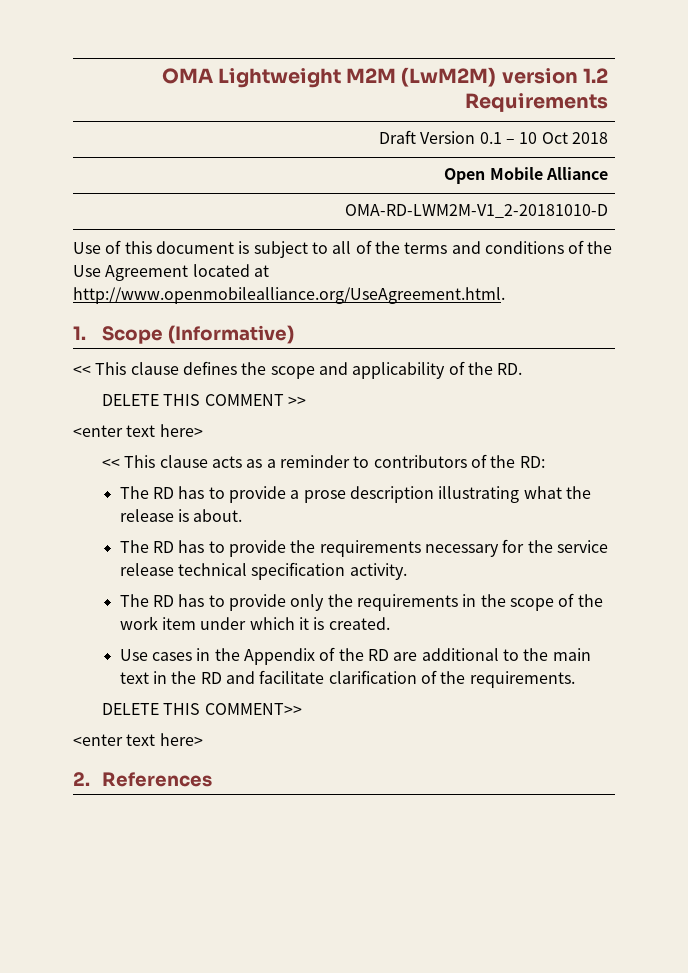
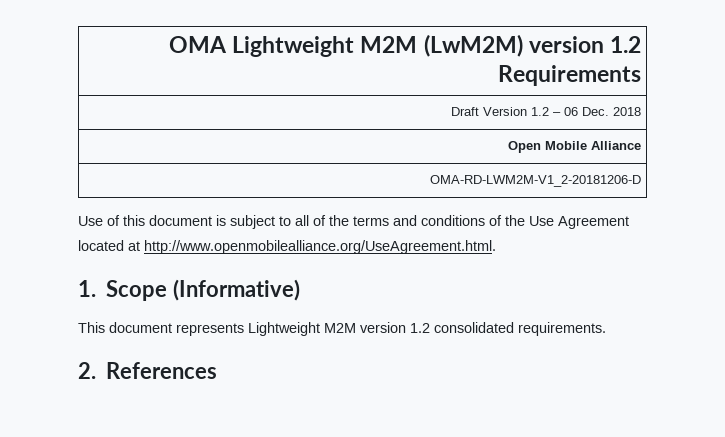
- Draft Version 0.1 – 10 Oct 2018
+ Draft Version 1.2 – 06 Dec. 2018
- OMA-RD-LWM2M-V1_2-20181010-D
+ OMA-RD-LWM2M-V1_2-20181206-D
- << This clause defines the scope and applicability of the RD.
- DELETE THIS COMMENT >>
- <enter text here>
- << This clause acts as a reminder to contributors of the RD:
- The RD has to provide a prose description illustrating what the release is about.
- The RD has to provide the requirements necessary for the service release technical specification activity.
- The RD has to provide only the requirements in the scope of the work item under which it is created.
- Use cases in the Appendix of the RD are additional to the main text in the RD and facilitate clarification of the requirements.
- DELETE THIS COMMENT>>
- <enter text here>
+ This document represents Lightweight M2M version 1.2 consolidated requirements.

